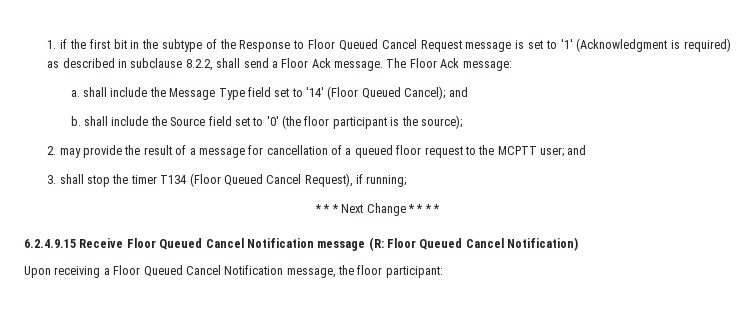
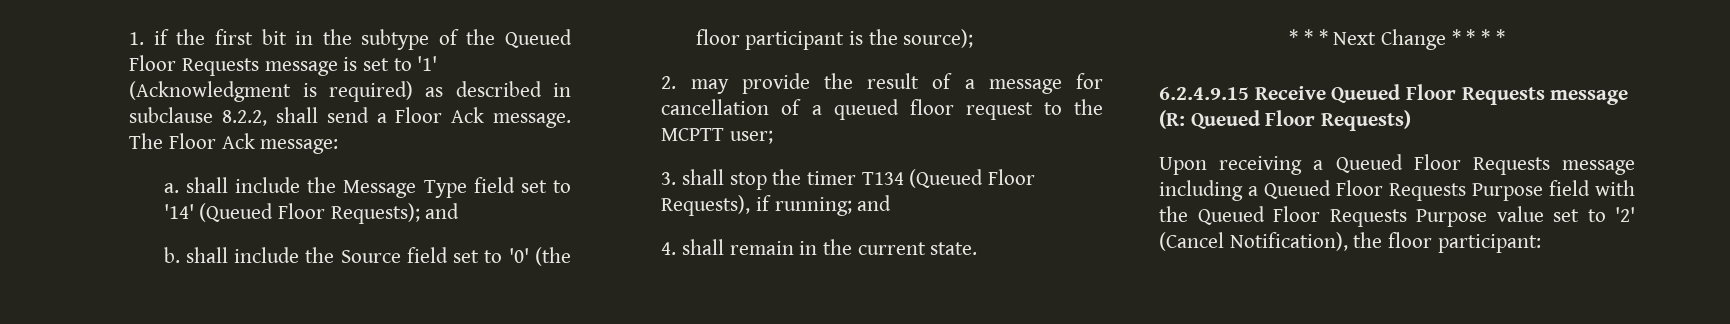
- 1. if the first bit in the subtype of the Response to Floor Queued Cancel Request message is set to '1' (Acknowledgment is required) as described in subclause 8.2.2, shall send a Floor Ack message.
+ 1. if the first bit in the subtype of the Queued Floor Requests message is set to '1' (Acknowledgment is required) as described in subclause 8.2.2, shall send a Floor Ack message.
- a. shall include the Message Type field set to '14' (Floor Queued Cancel); and
+ a. shall include the Message Type field set to '14' (Queued Floor Requests); and
- 2. may provide the result of a message for cancellation of a queued floor request to the MCPTT user; and
+ 2. may provide the result of a message for cancellation of a queued floor request to the MCPTT user;
- 3. shall stop the timer T134 (Floor Queued Cancel Request), if running;
+ 3. shall stop the timer T134 (Queued Floor Requests), if running; and
+ 4. shall remain in the current state.
- 6.2.4.9.15 Receive Floor Queued Cancel Notification message (R: Floor Queued Cancel Notification)
- Upon receiving a Floor Queued Cancel Notification message, the floor participant:
+ 6.2.4.9.15 Receive Queued Floor Requests message (R: Queued Floor Requests)
+ Upon receiving a Queued Floor Requests message including a Queued Floor Requests Purpose field with the Queued Floor Requests Purpose value set to '2' (Cancel Notification), the floor participant:

